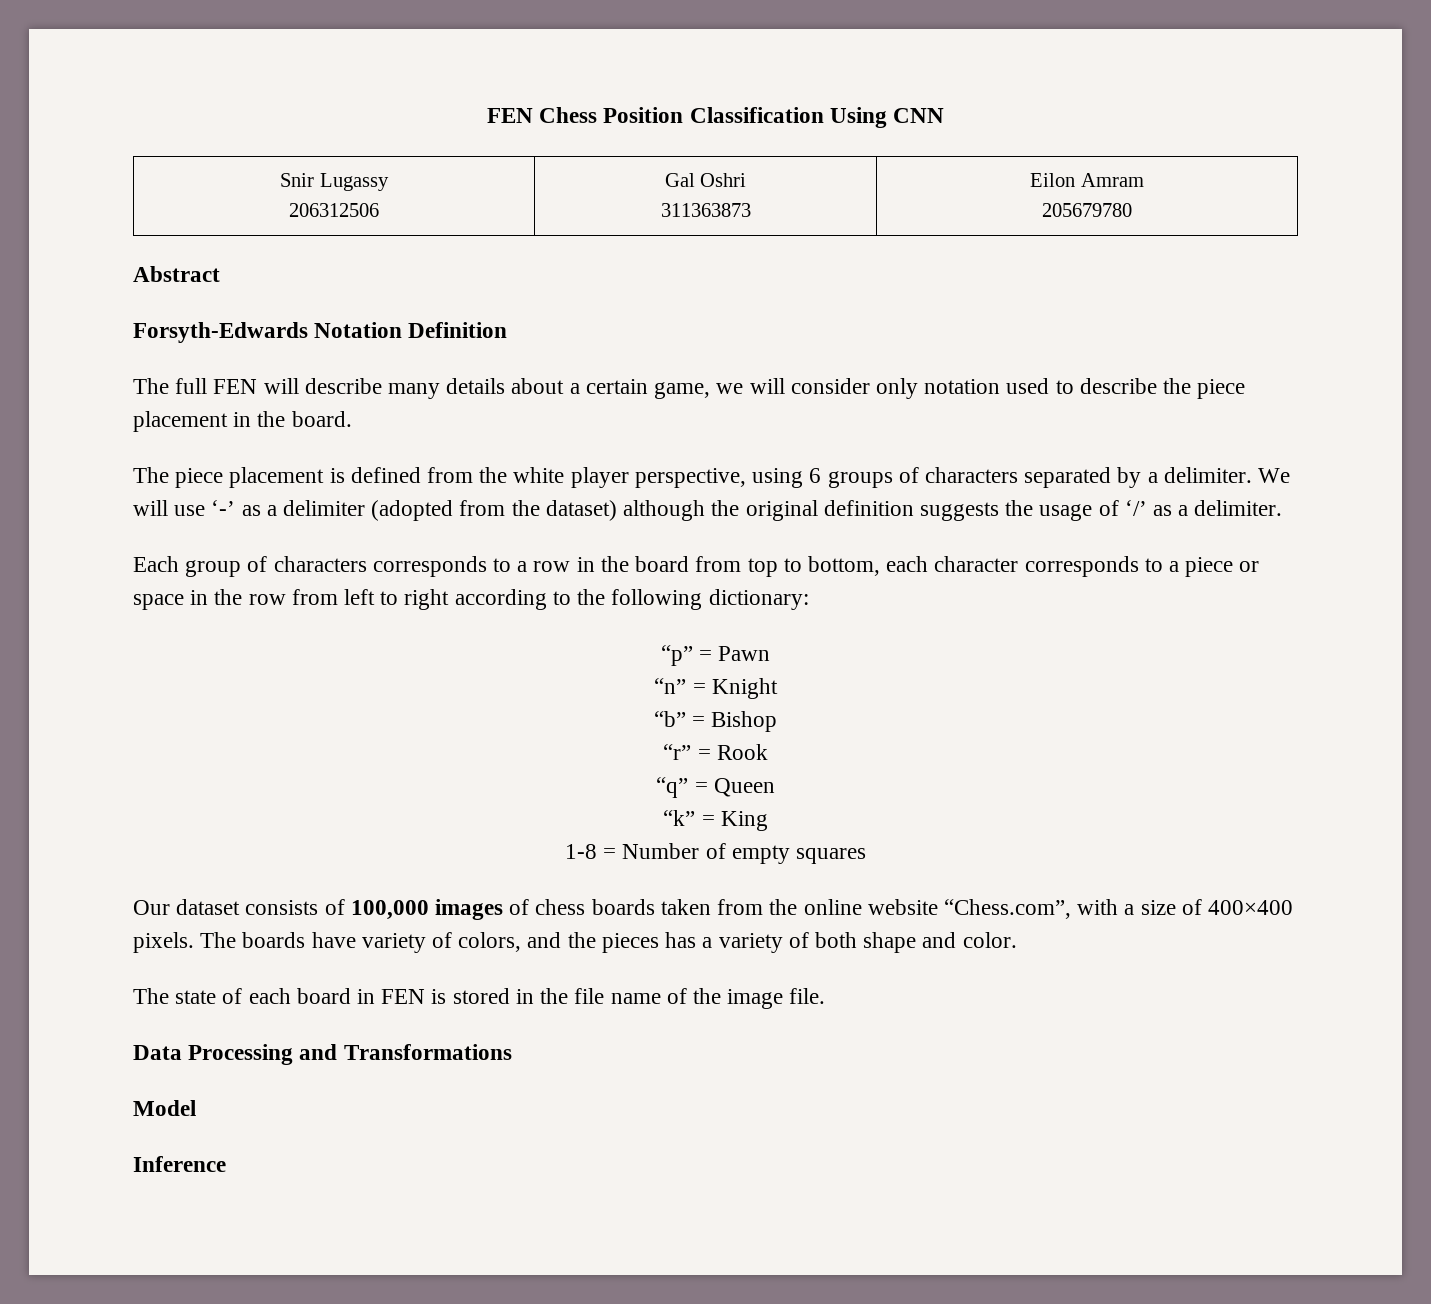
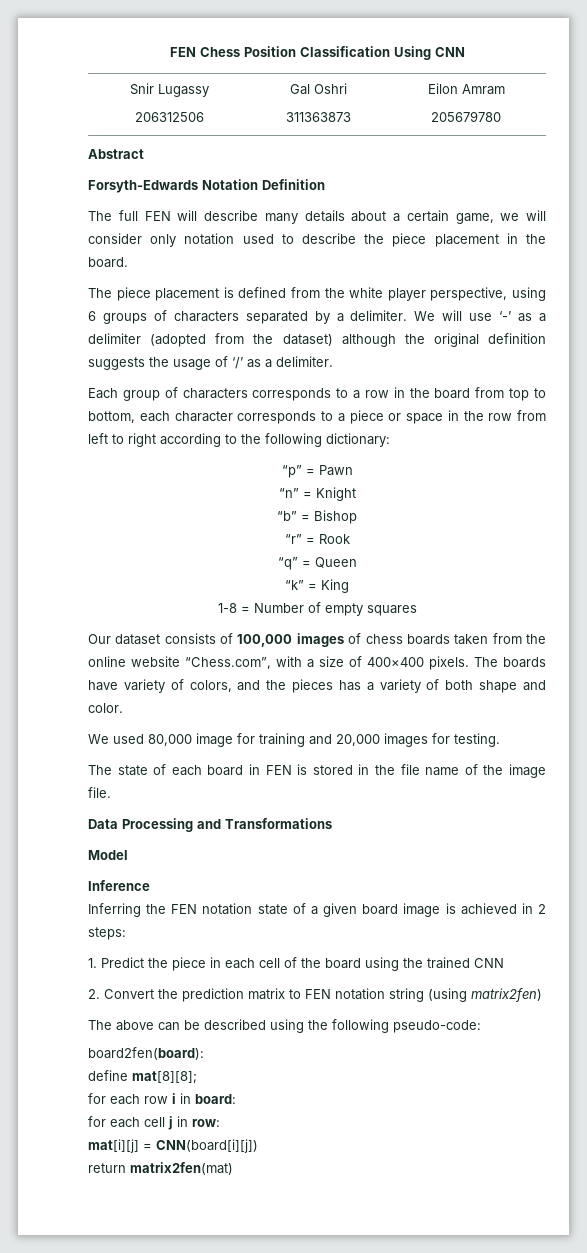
+ We used 80,000 image for training and 20,000 images for testing.
+ Inferring the FEN notation state of a given board image is achieved in 2 steps:
+ 1. Predict the piece in each cell of the board using the trained CNN
+ 2. Convert the prediction matrix to FEN notation string (using matrix2fen)
+ The above can be described using the following pseudo-code:
+ board2fen(board):
+ define mat[8][8];
+ for each row i in board:
+ for each cell j in row:
+ mat[i][j] = CNN(board[i][j])
+ return matrix2fen(mat)

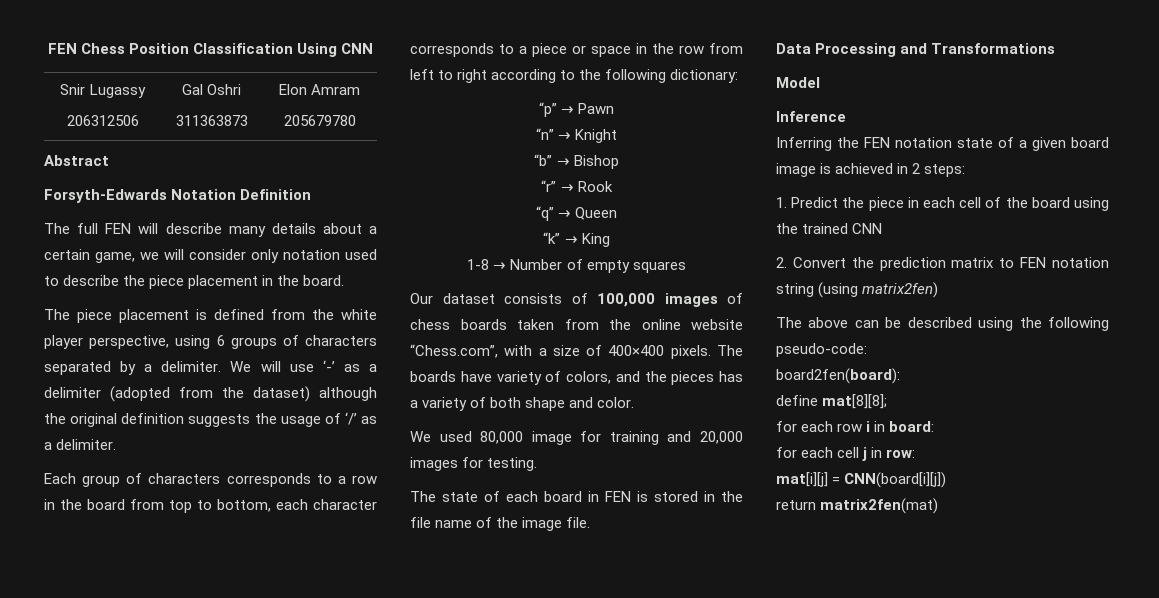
  Snir Lugassy
  206312506 | Gal Oshri
- 311363873 | Eilon Amram
+ 311363873 | Elon Amram
- “p” = Pawn
+ “p” → Pawn
- “n” = Knight
+ “n” → Knight
- “b” = Bishop
+ “b” → Bishop
- “r” = Rook
+ “r” → Rook
- “q” = Queen
+ “q” → Queen
- “k” = King
+ “k” → King
- 1-8 = Number of empty squares
+ 1-8 → Number of empty squares

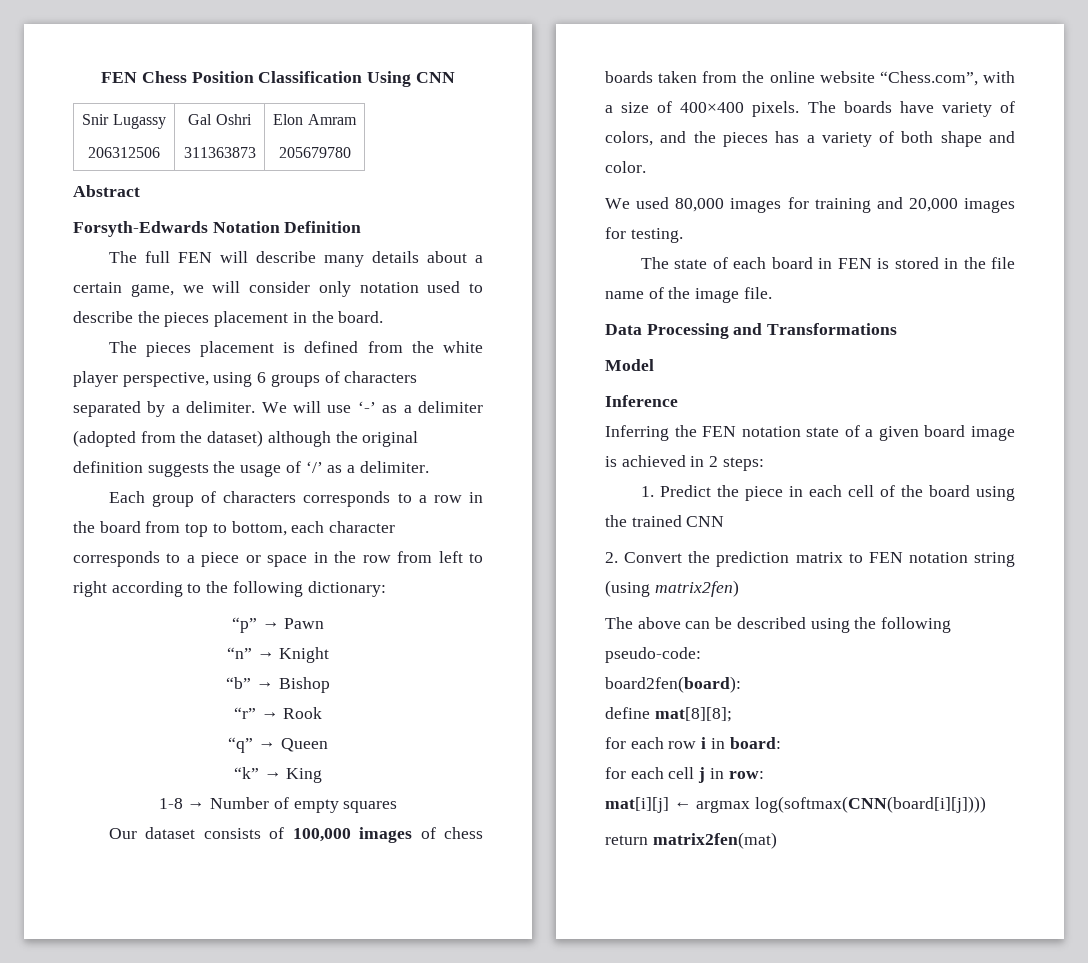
- The full FEN will describe many details about a certain game, we will consider only notation used to describe the piece placement in the board.
+ The full FEN will describe many details about a certain game, we will consider only notation used to describe the pieces placement in the board.
- The piece placement is defined from the white player perspective, using 6 groups of characters separated by a delimiter.
+ The pieces placement is defined from the white player perspective, using 6 groups of characters separated by a delimiter.
- We used 80,000 image for training and 20,000 images for testing.
+ We used 80,000 images for training and 20,000 images for testing.
- mat[i][j] = CNN(board[i][j])
+ mat[i][j] ← argmax log(softmax(CNN(board[i][j])))

